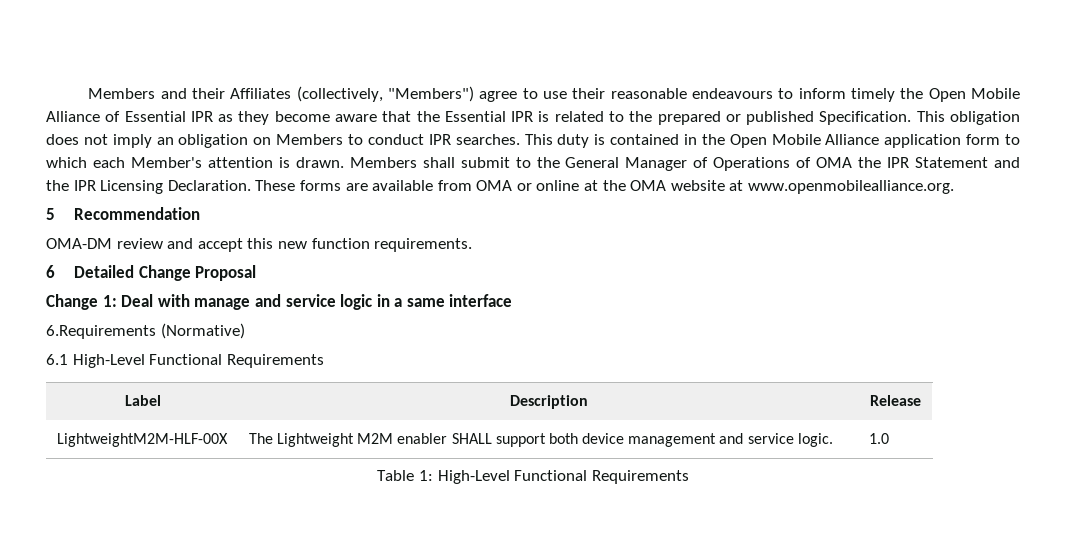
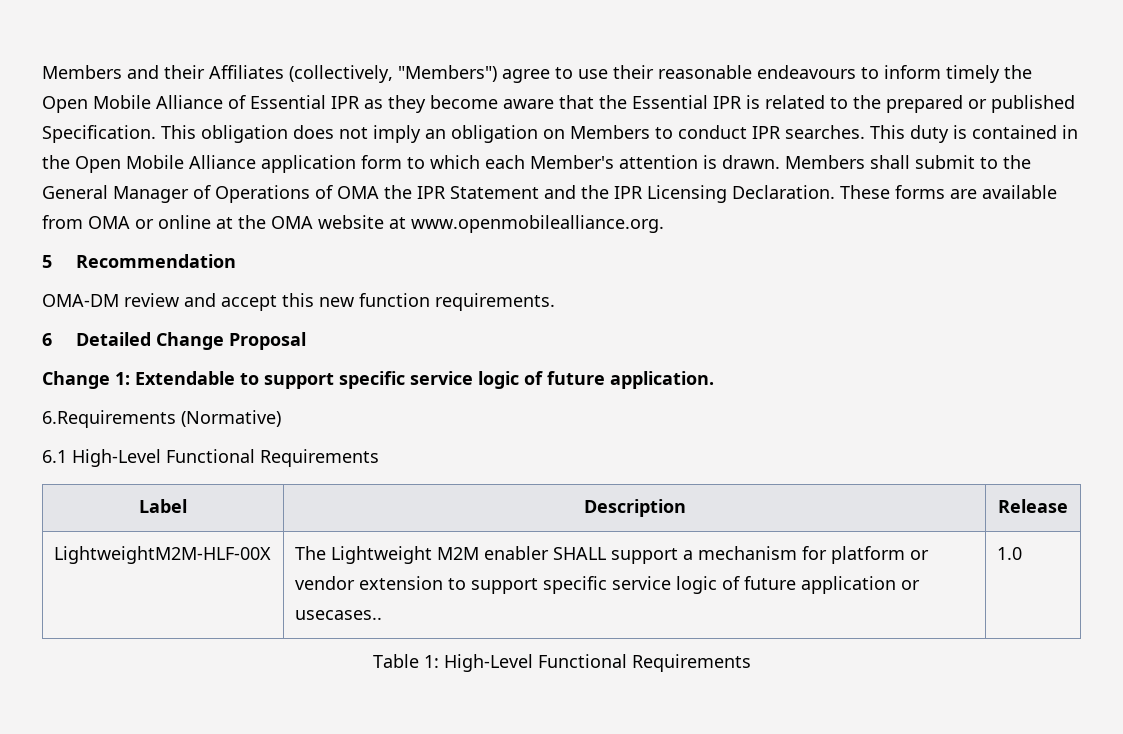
- Change 1: Deal with manage and service logic in a same interface
+ Change 1: Extendable to support specific service logic of future application.
- LightweightM2M-HLF-00X | The Lightweight M2M enabler SHALL support both device management and service logic. | 1.0
+ LightweightM2M-HLF-00X | The Lightweight M2M enabler SHALL support a mechanism for platform or vendor extension to support specific service logic of future application or usecases.. | 1.0

